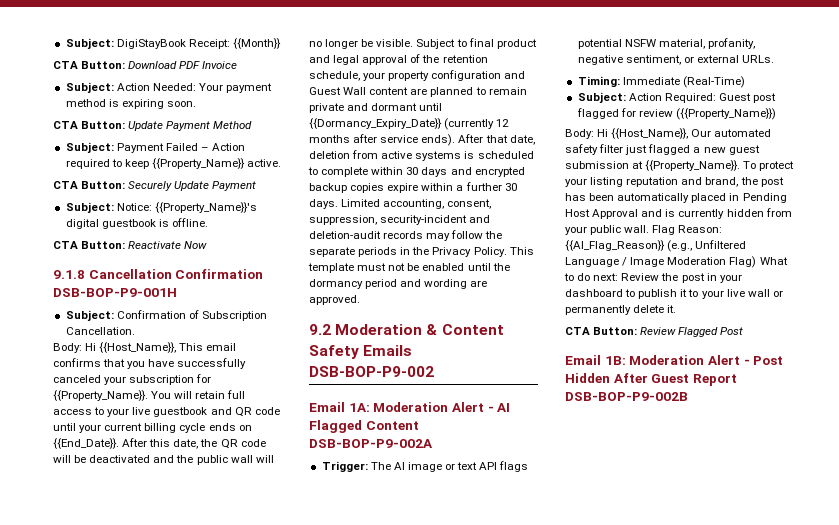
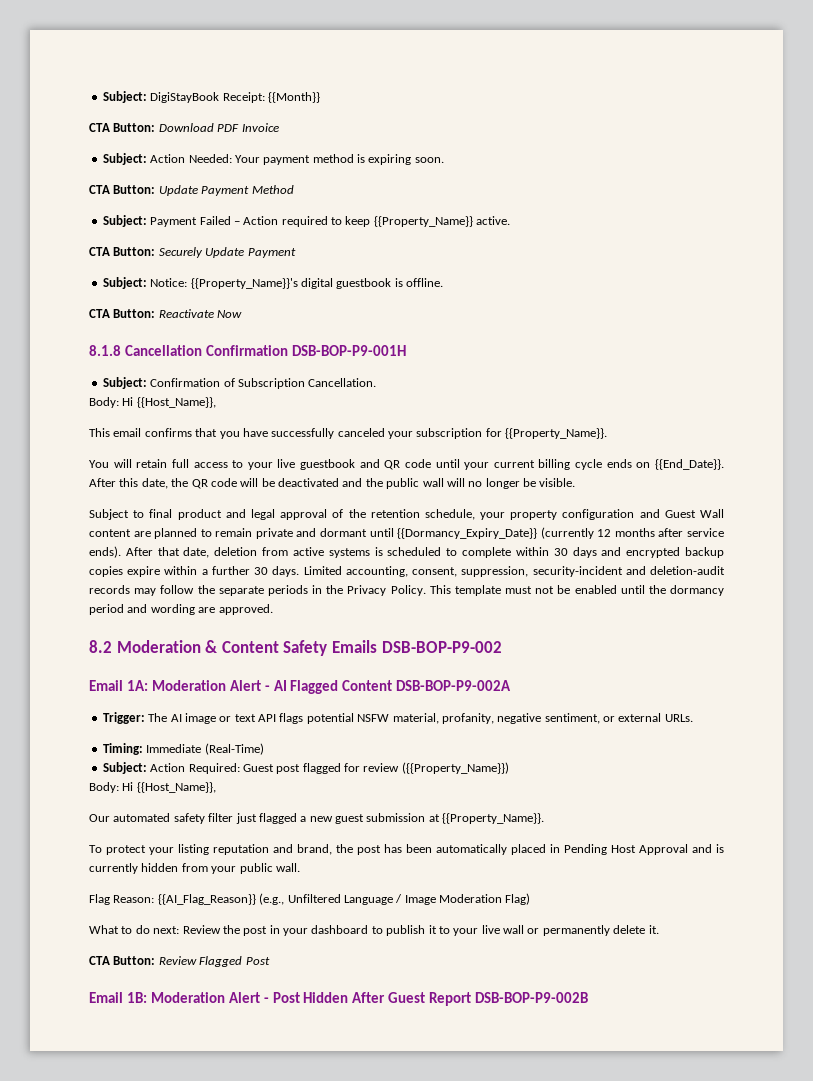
- 9.1.8 Cancellation Confirmation DSB-BOP-P9-001H
+ 8.1.8 Cancellation Confirmation DSB-BOP-P9-001H
  Subject: Confirmation of Subscription Cancellation.
- Body: Hi {{Host_Name}}, This email confirms that you have successfully canceled your subscription for {{Property_Name}}. You will retain full access to your live guestbook and QR code until your current billing cycle ends on {{End_Date}}.
+ Body: Hi {{Host_Name}},
+ This email confirms that you have successfully canceled your subscription for {{Property_Name}}.
+ You will retain full access to your live guestbook and QR code until your current billing cycle ends on {{End_Date}}.
- After this date, the QR code will be deactivated and the public wall will no longer be visible. Subject to final product and legal approval of the retention schedule, your property configuration and Guest Wall content are planned to remain private and dormant until {{Dormancy_Expiry_Date}} (currently 12 months after service ends).
+ After this date, the QR code will be deactivated and the public wall will no longer be visible.
+ Subject to final product and legal approval of the retention schedule, your property configuration and Guest Wall content are planned to remain private and dormant until {{Dormancy_Expiry_Date}} (currently 12 months after service ends).
- 9.2 Moderation & Content Safety Emails DSB-BOP-P9-002
+ 8.2 Moderation & Content Safety Emails DSB-BOP-P9-002
  Guest post flagged for review ({{Property_Name}})
- Body: Hi {{Host_Name}}, Our automated safety filter just flagged a new guest submission at {{Property_Name}}. To protect your listing reputation and brand, the post has been automatically placed in Pending Host Approval and is currently hidden from your public wall. Flag Reason:
+ Body: Hi {{Host_Name}},
+ Our automated safety filter just flagged a new guest submission at {{Property_Name}}.
+ To protect your listing reputation and brand, the post has been automatically placed in Pending Host Approval and is currently hidden from your public wall.
+ Flag Reason:
- {{AI_Flag_Reason}} (e.g., Unfiltered Language / Image Moderation Flag) What to do next:
+ {{AI_Flag_Reason}} (e.g., Unfiltered Language / Image Moderation Flag)
+ What to do next:

